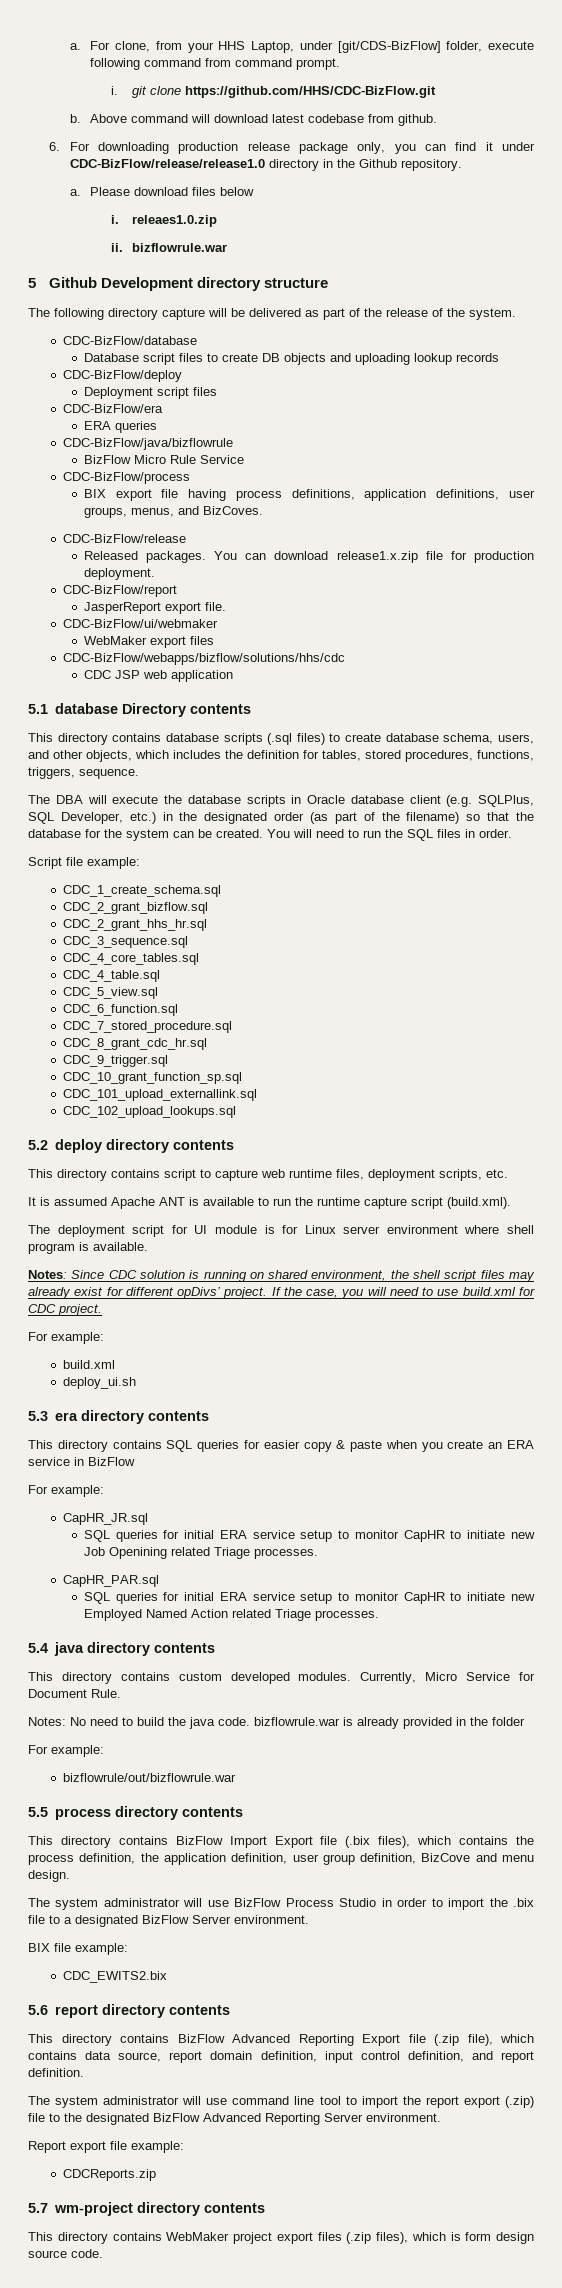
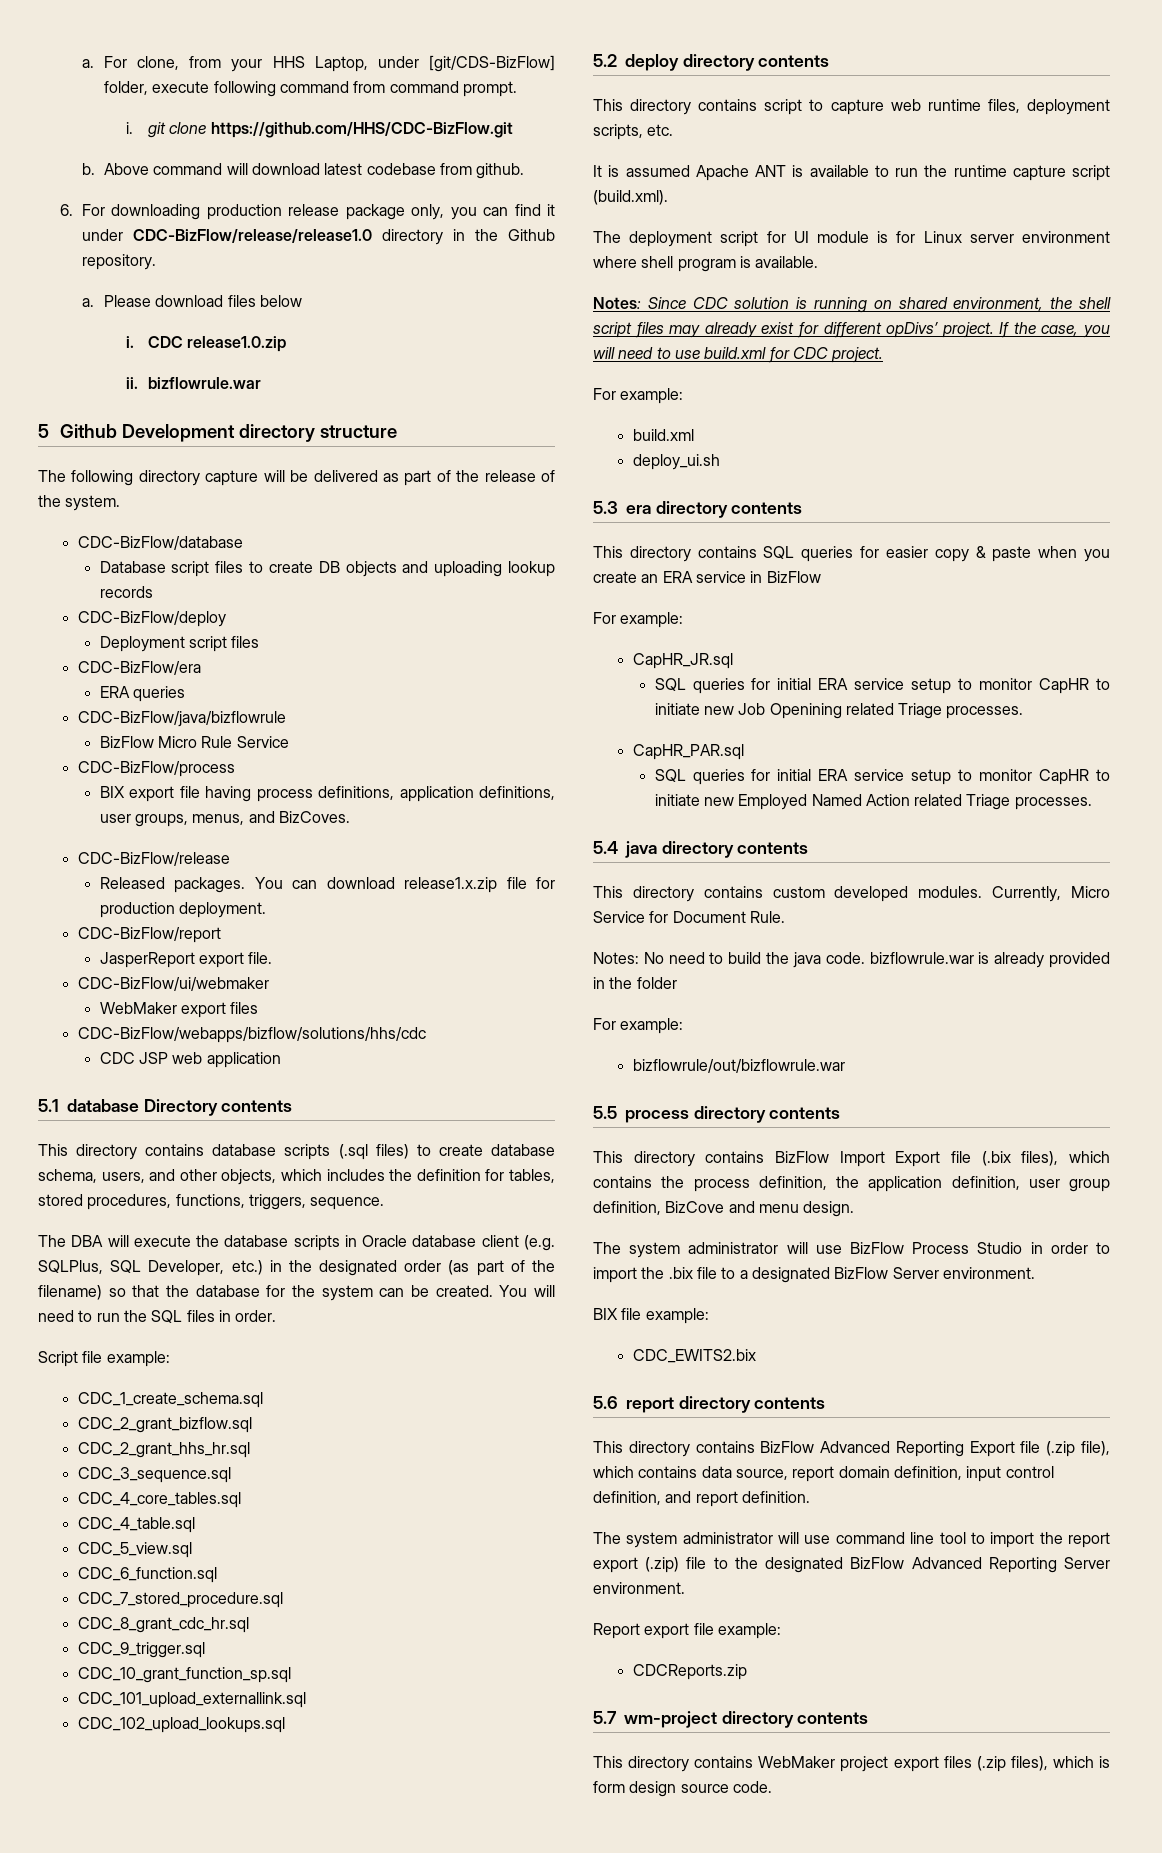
- i. releaes1.0.zip
+ i. CDC release1.0.zip

